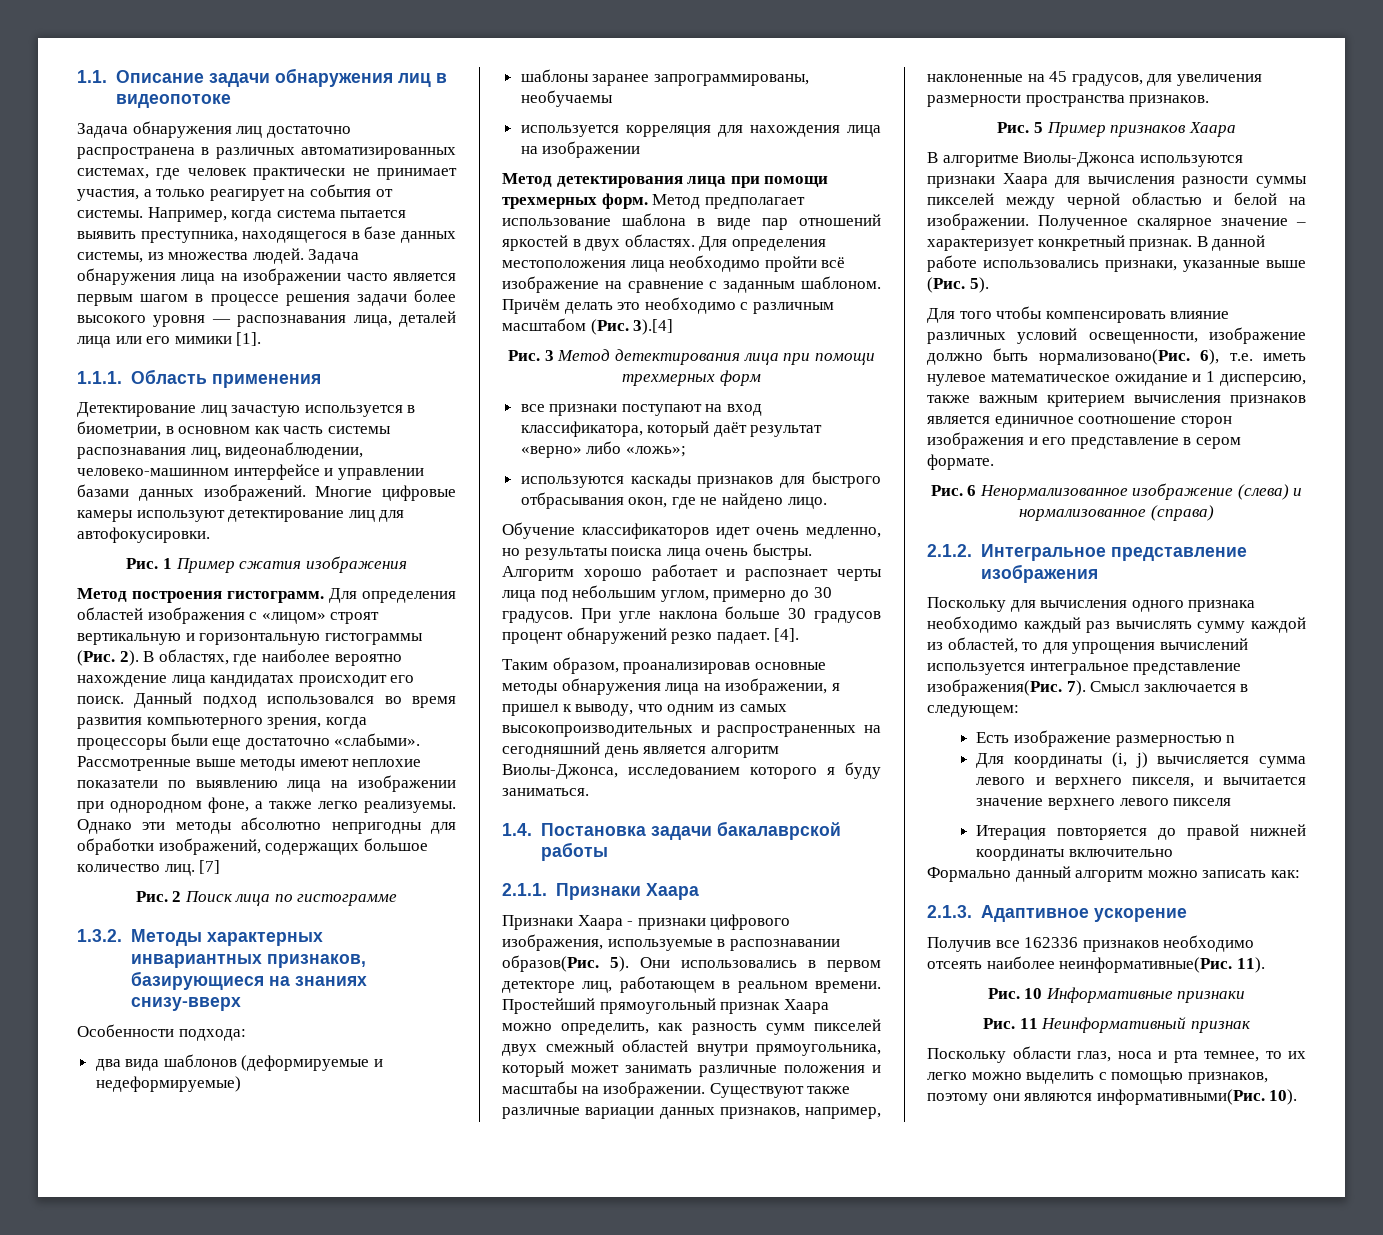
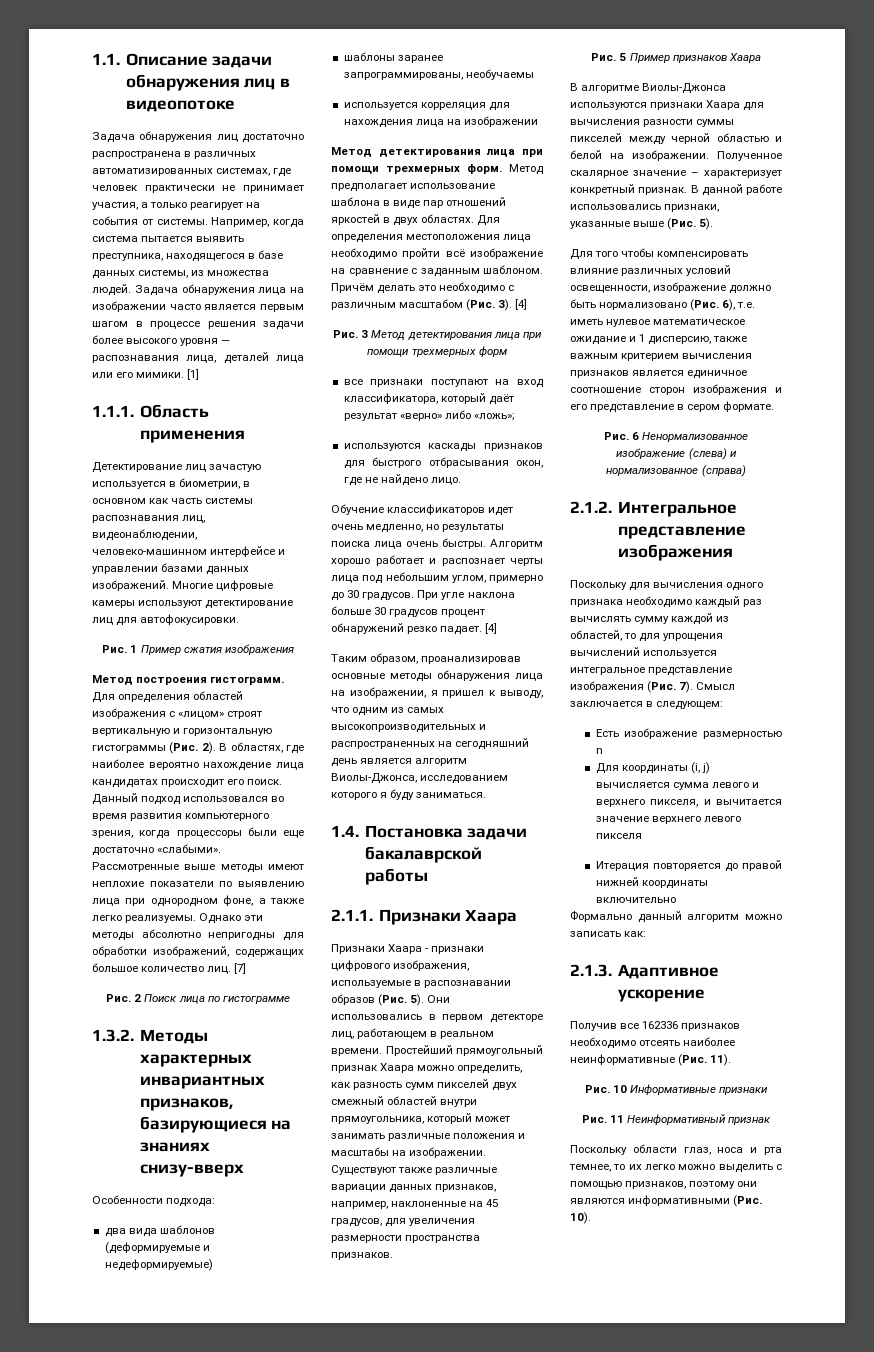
- Задача обнаружения лица на изображении часто является первым шагом в процессе решения задачи более высокого уровня — распознавания лица, деталей лица или его мимики [1].
+ Задача обнаружения лица на изображении часто является первым шагом в процессе решения задачи более высокого уровня — распознавания лица, деталей лица или его мимики. [1]
- Рассмотренные выше методы имеют неплохие показатели по выявлению лица на изображении при однородном фоне, а также легко реализуемы.
+ Рассмотренные выше методы имеют неплохие показатели по выявлению лица при однородном фоне, а также легко реализуемы.
- Причём делать это необходимо с различным масштабом (Рис. 3).[4]
+ Причём делать это необходимо с различным масштабом (Рис. 3). [4]
- При угле наклона больше 30 градусов процент обнаружений резко падает. [4].
+ При угле наклона больше 30 градусов процент обнаружений резко падает. [4]
- Признаки Хаара - признаки цифрового изображения, используемые в распознавании образов(Рис. 5).
+ Признаки Хаара - признаки цифрового изображения, используемые в распознавании образов (Рис. 5).
- Для того чтобы компенсировать влияние различных условий освещенности, изображение должно быть нормализовано(Рис. 6), т.е. иметь нулевое математическое ожидание и 1 дисперсию, также важным критерием вычисления признаков является единичное соотношение сторон изображения и его представление в сером формате.
+ Для того чтобы компенсировать влияние различных условий освещенности, изображение должно быть нормализовано (Рис. 6), т.е. иметь нулевое математическое ожидание и 1 дисперсию, также важным критерием вычисления признаков является единичное соотношение сторон изображения и его представление в сером формате.
- Поскольку для вычисления одного признака необходимо каждый раз вычислять сумму каждой из областей, то для упрощения вычислений используется интегральное представление изображения(Рис. 7).
+ Поскольку для вычисления одного признака необходимо каждый раз вычислять сумму каждой из областей, то для упрощения вычислений используется интегральное представление изображения (Рис. 7).
- Получив все 162336 признаков необходимо отсеять наиболее неинформативные(Рис. 11).
+ Получив все 162336 признаков необходимо отсеять наиболее неинформативные (Рис. 11).
- Поскольку области глаз, носа и рта темнее, то их легко можно выделить с помощью признаков, поэтому они являются информативными(Рис. 10).
+ Поскольку области глаз, носа и рта темнее, то их легко можно выделить с помощью признаков, поэтому они являются информативными (Рис. 10).

